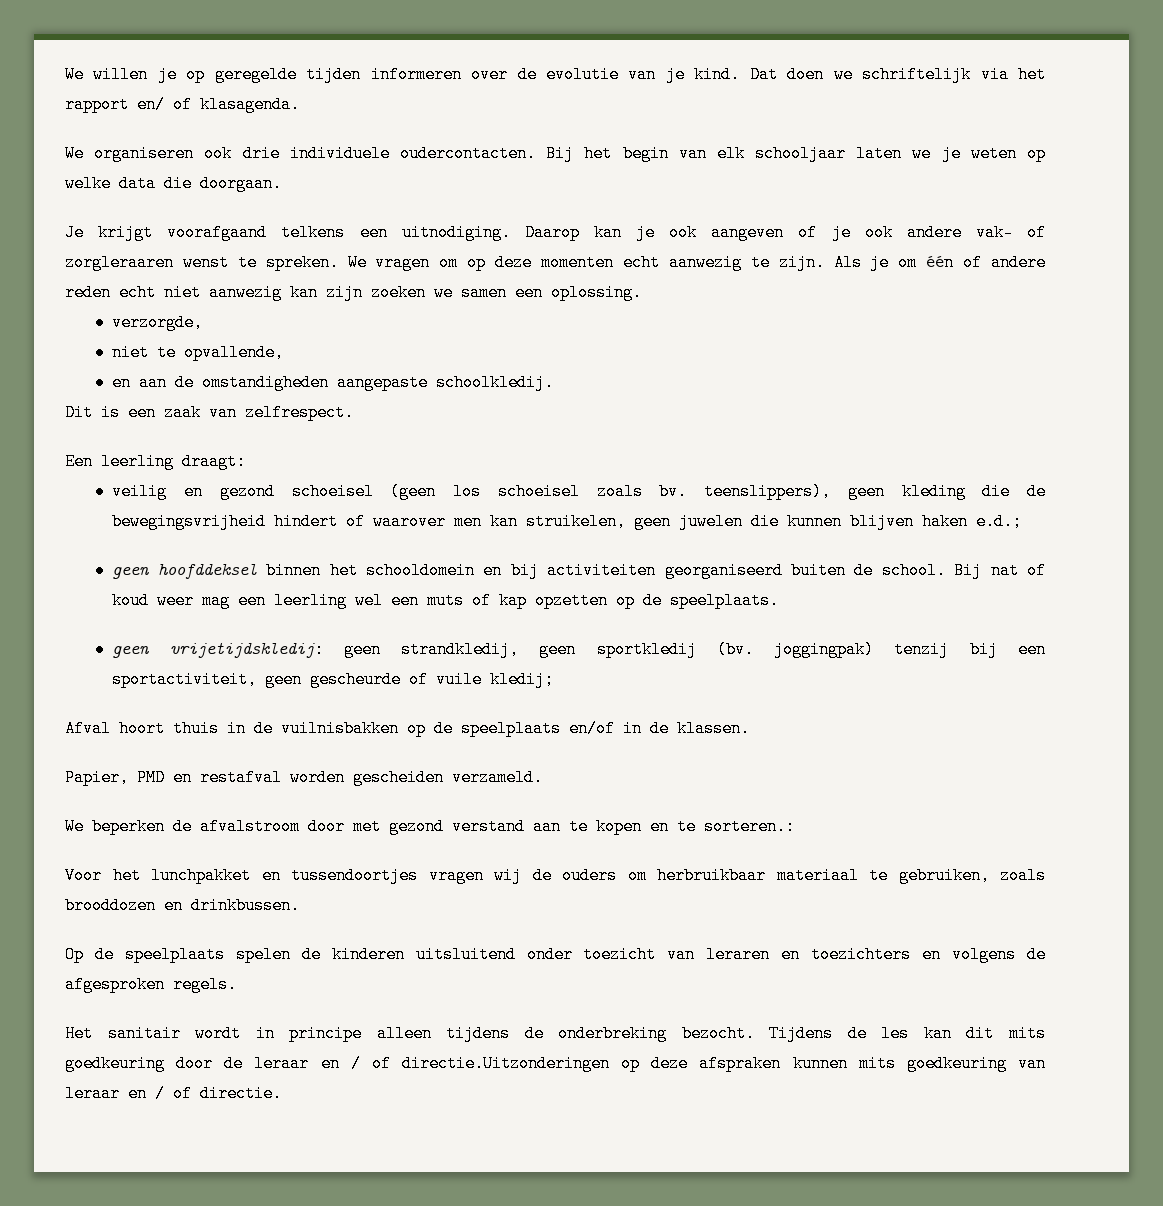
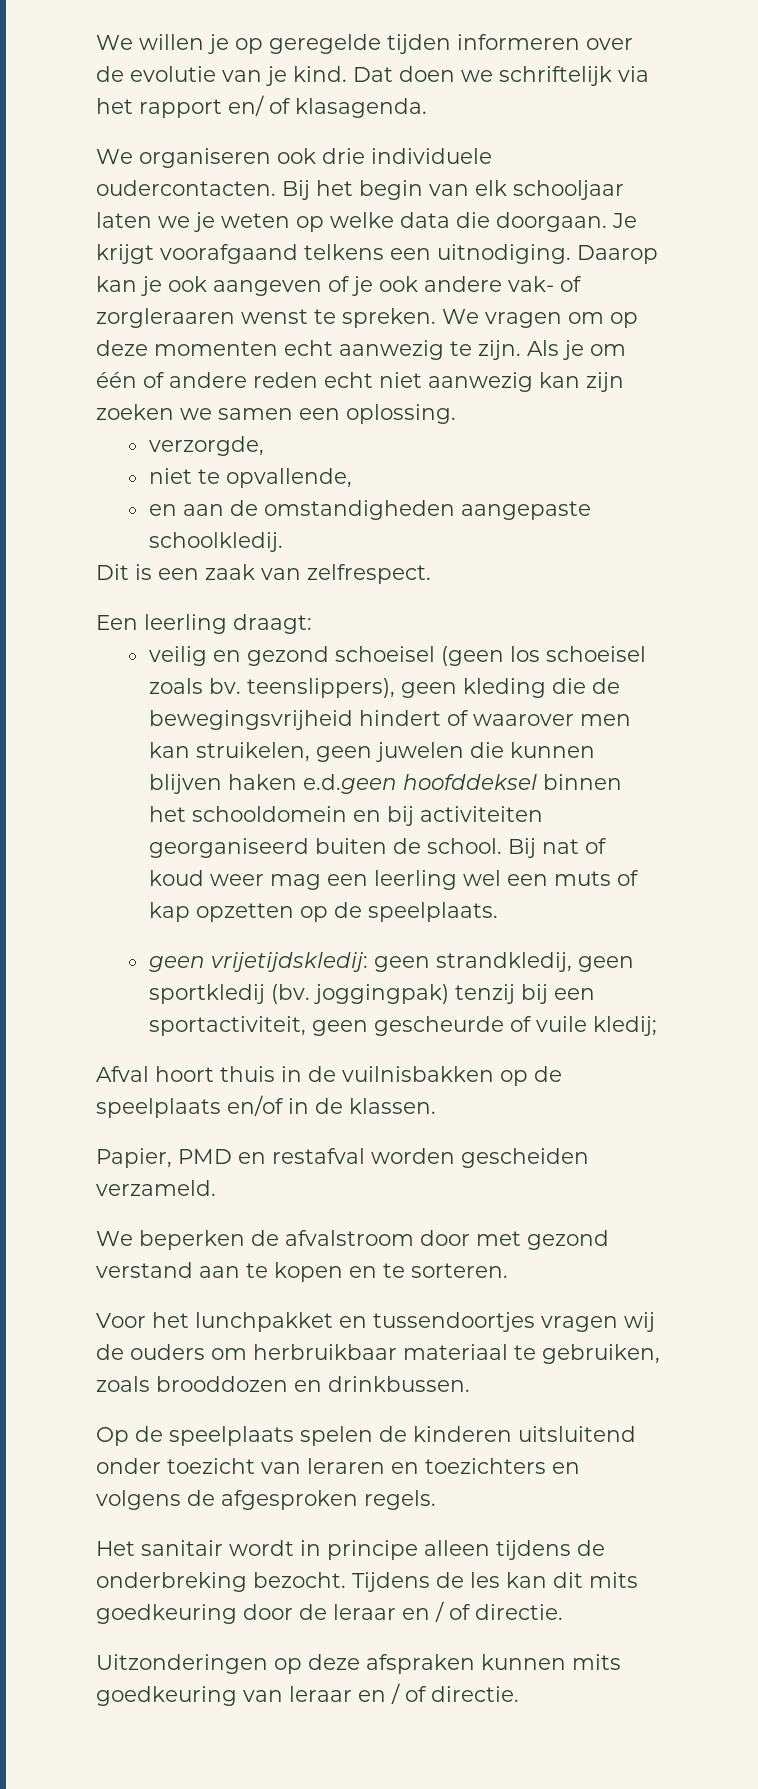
- Bij het begin van elk schooljaar laten we je weten op welke data die doorgaan.
- Je krijgt voorafgaand telkens een uitnodiging.
+ Bij het begin van elk schooljaar laten we je weten op welke data die doorgaan. Je krijgt voorafgaand telkens een uitnodiging.
- veilig en gezond schoeisel (geen los schoeisel zoals bv. teenslippers), geen kleding die de bewegingsvrijheid hindert of waarover men kan struikelen, geen juwelen die kunnen blijven haken e.d.;
- geen hoofddeksel binnen het schooldomein en bij activiteiten georganiseerd buiten de school.
+ veilig en gezond schoeisel (geen los schoeisel zoals bv. teenslippers), geen kleding die de bewegingsvrijheid hindert of waarover men kan struikelen, geen juwelen die kunnen blijven haken e.d.geen hoofddeksel binnen het schooldomein en bij activiteiten georganiseerd buiten de school.
- We beperken de afvalstroom door met gezond verstand aan te kopen en te sorteren.:
+ We beperken de afvalstroom door met gezond verstand aan te kopen en te sorteren.
- Tijdens de les kan dit mits goedkeuring door de leraar en / of directie.Uitzonderingen op deze afspraken kunnen mits goedkeuring van leraar en / of directie.
+ Tijdens de les kan dit mits goedkeuring door de leraar en / of directie.
+ Uitzonderingen op deze afspraken kunnen mits goedkeuring van leraar en / of directie.

